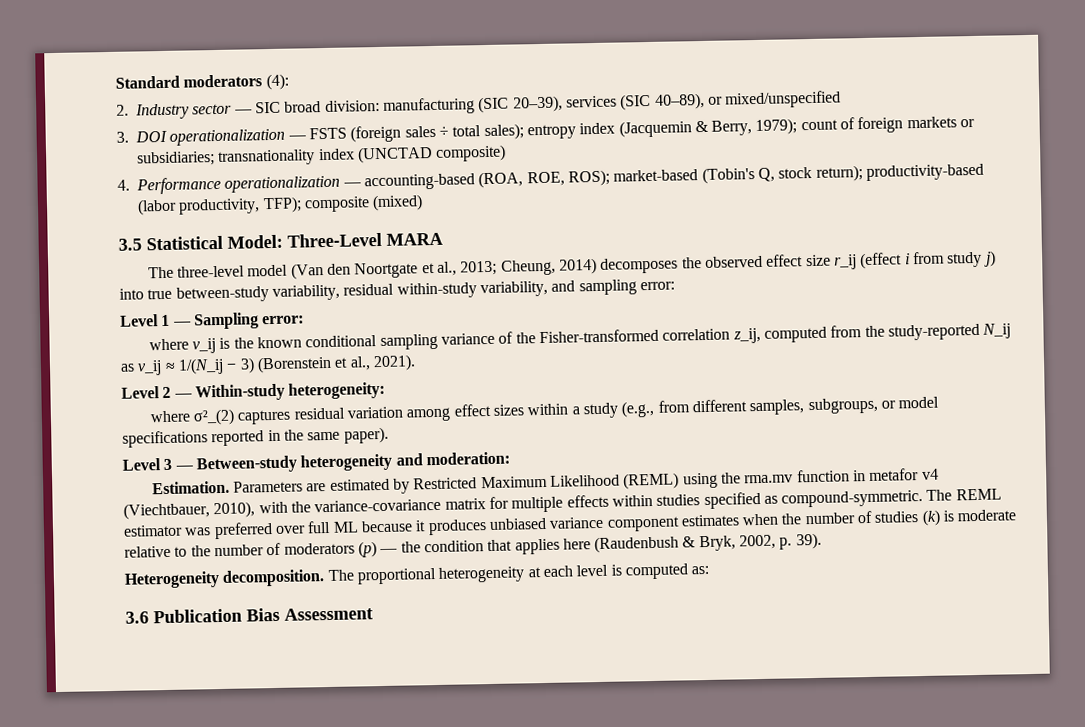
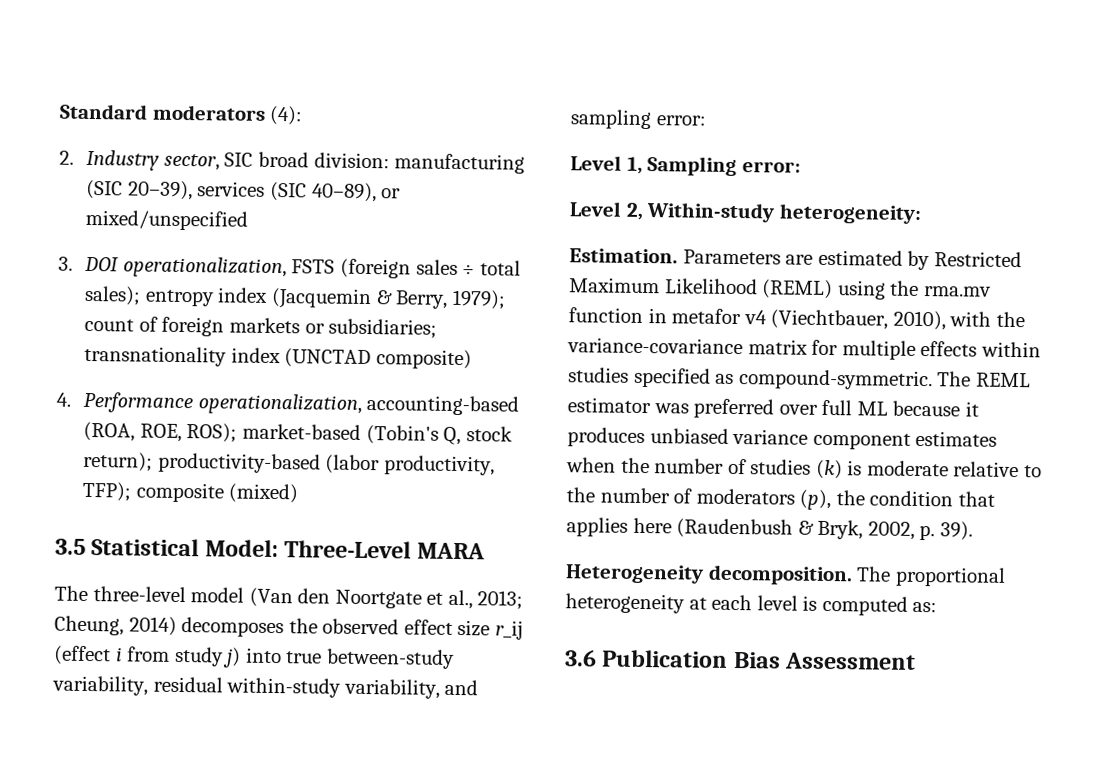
- 2. Industry sector — SIC broad division: manufacturing (SIC 20–39), services (SIC 40–89), or mixed/unspecified
+ 2. Industry sector, SIC broad division: manufacturing (SIC 20–39), services (SIC 40–89), or mixed/unspecified
- 3. DOI operationalization — FSTS (foreign sales ÷ total sales); entropy index (Jacquemin & Berry, 1979); count of foreign markets or subsidiaries; transnationality index (UNCTAD composite)
+ 3. DOI operationalization, FSTS (foreign sales ÷ total sales); entropy index (Jacquemin & Berry, 1979); count of foreign markets or subsidiaries; transnationality index (UNCTAD composite)
- 4. Performance operationalization — accounting-based (ROA, ROE, ROS); market-based (Tobin's Q, stock return); productivity-based (labor productivity, TFP); composite (mixed)
+ 4. Performance operationalization, accounting-based (ROA, ROE, ROS); market-based (Tobin's Q, stock return); productivity-based (labor productivity, TFP); composite (mixed)
- Level 1 — Sampling error:
+ Level 1, Sampling error:
- where v_ij is the known conditional sampling variance of the Fisher-transformed correlation z_ij, computed from the study-reported N_ij as v_ij ≈ 1/(N_ij − 3) (Borenstein et al., 2021).
- Level 2 — Within-study heterogeneity:
+ Level 2, Within-study heterogeneity:
- where σ²_(2) captures residual variation among effect sizes within a study (e.g., from different samples, subgroups, or model specifications reported in the same paper).
- Level 3 — Between-study heterogeneity and moderation:
- The REML estimator was preferred over full ML because it produces unbiased variance component estimates when the number of studies (k) is moderate relative to the number of moderators (p) — the condition that applies here (Raudenbush & Bryk, 2002, p. 39).
+ The REML estimator was preferred over full ML because it produces unbiased variance component estimates when the number of studies (k) is moderate relative to the number of moderators (p), the condition that applies here (Raudenbush & Bryk, 2002, p. 39).

